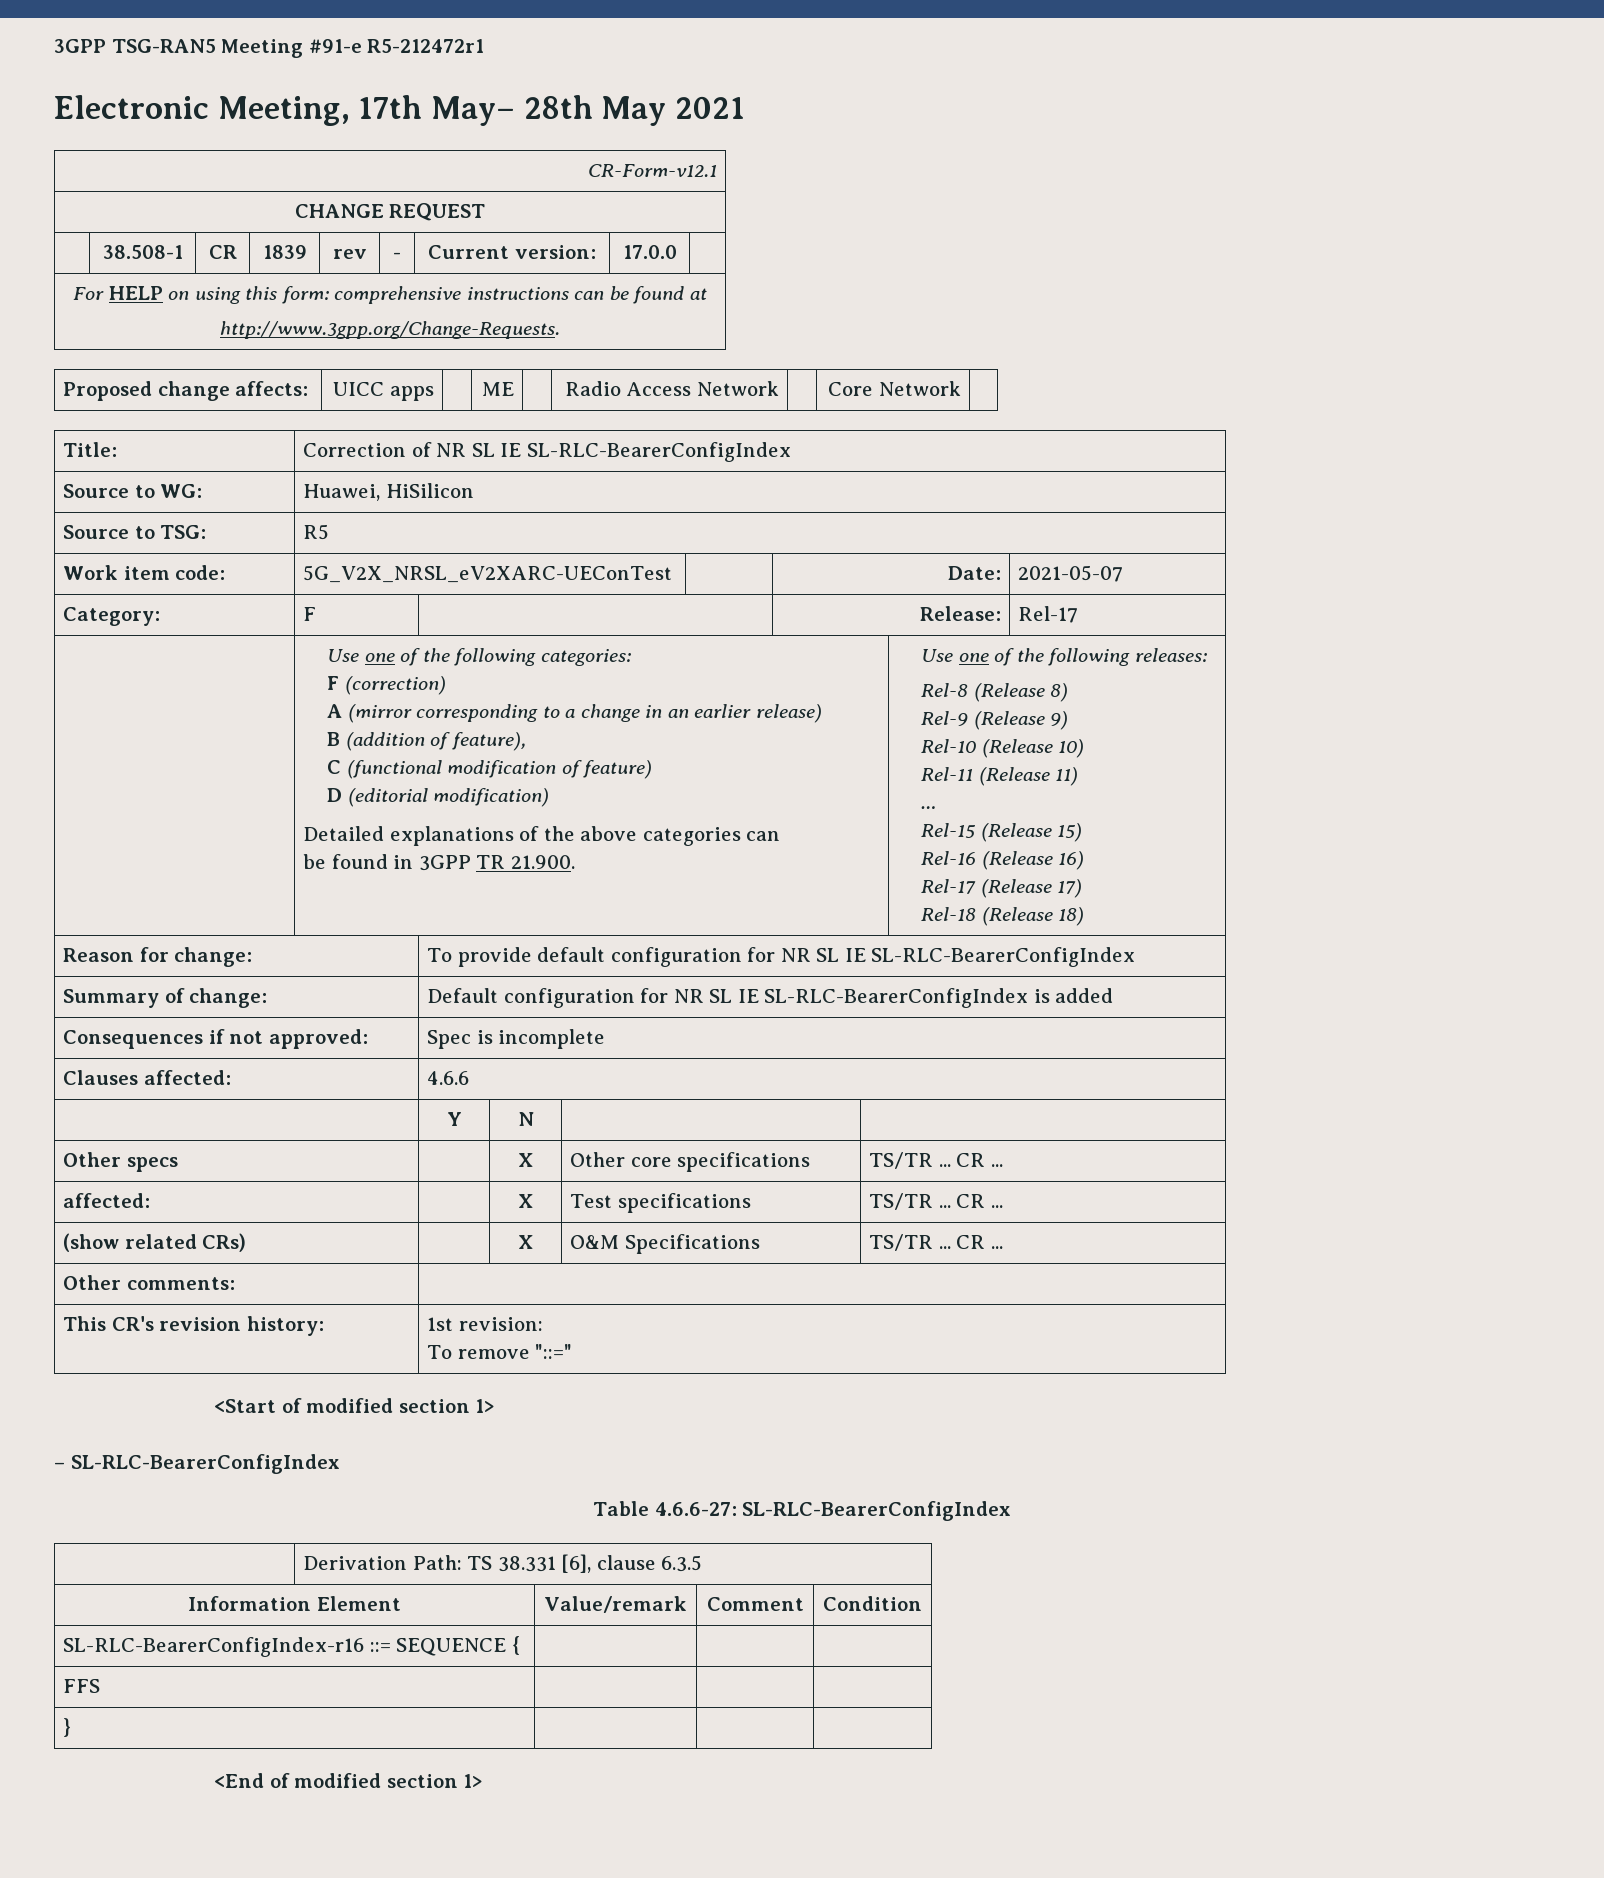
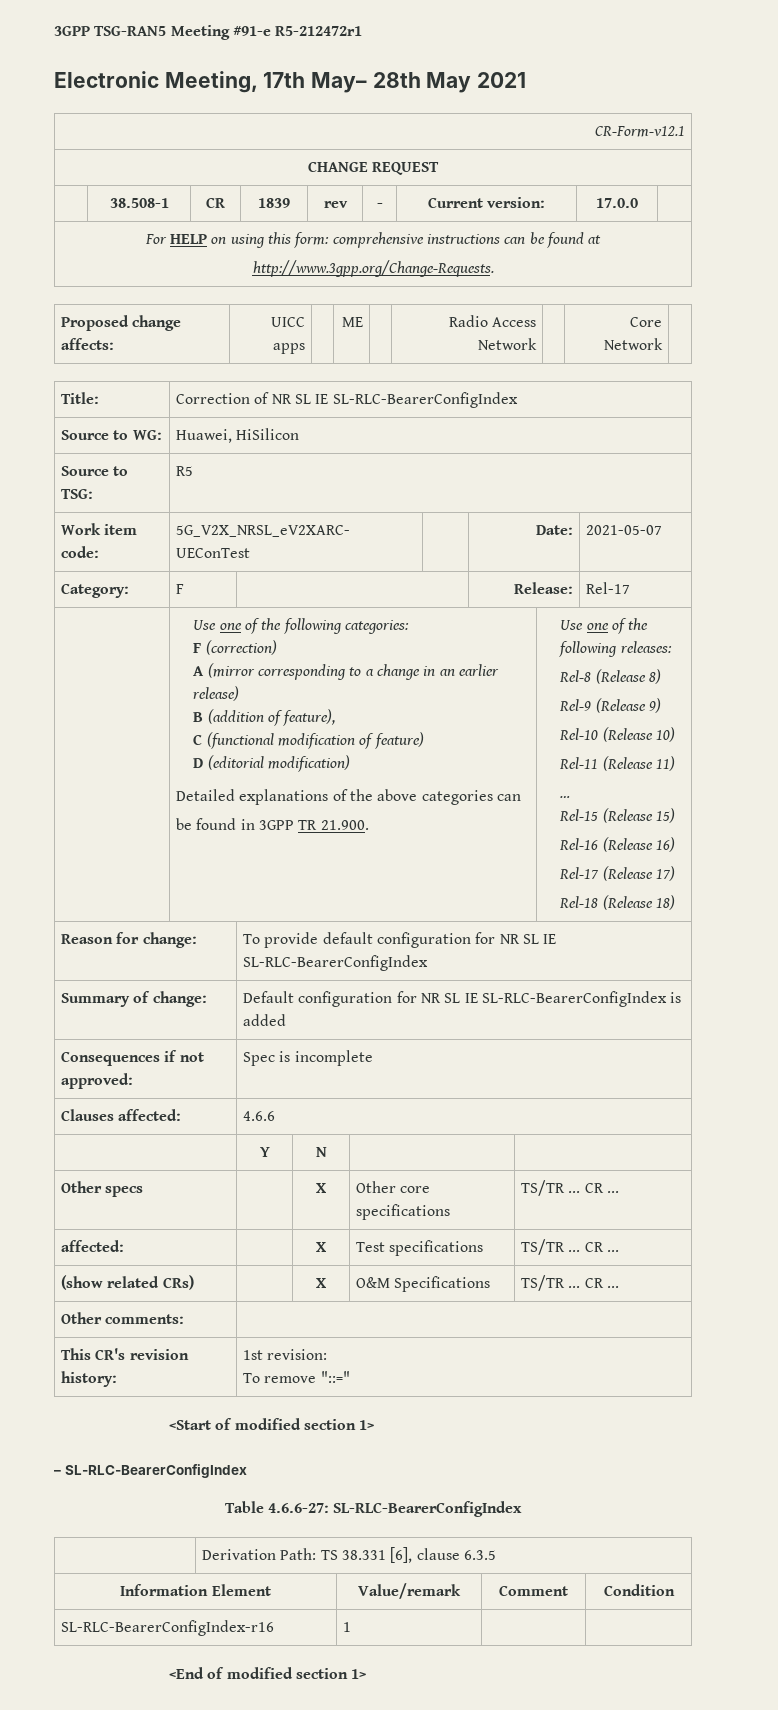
- SL-RLC-BearerConfigIndex-r16 ::= SEQUENCE { | | |
- FFS | | |
- } | | |
+ SL-RLC-BearerConfigIndex-r16 | 1 | |

